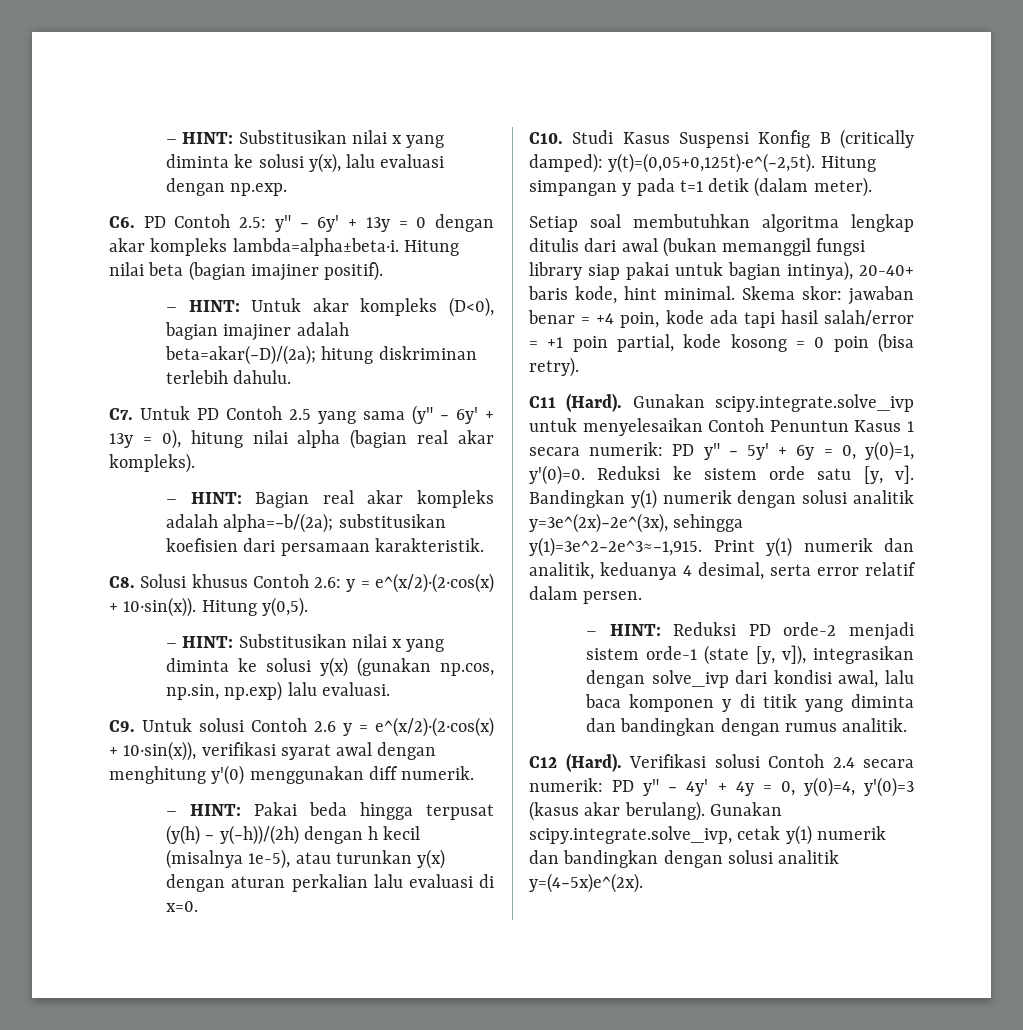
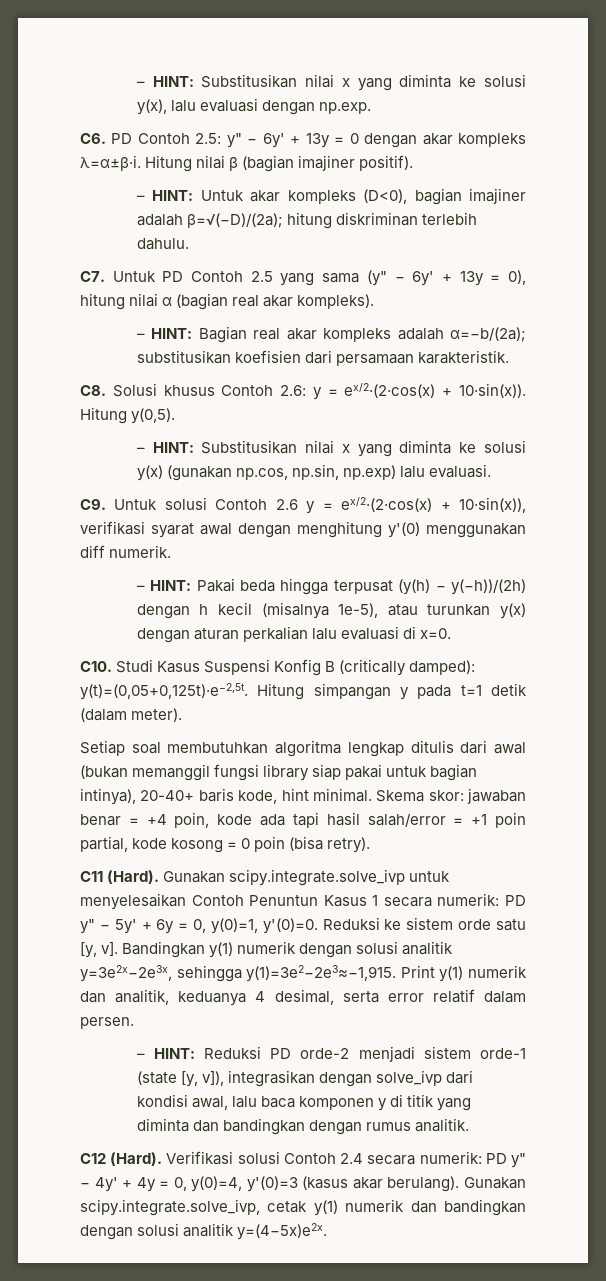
- C6. PD Contoh 2.5: y" − 6y' + 13y = 0 dengan akar kompleks lambda=alpha±beta·i.
+ C6. PD Contoh 2.5: y" − 6y' + 13y = 0 dengan akar kompleks λ=α±β·i.
- Hitung nilai beta (bagian imajiner positif).
+ Hitung nilai β (bagian imajiner positif).
- – HINT: Untuk akar kompleks (D<0), bagian imajiner adalah beta=akar(−D)/(2a); hitung diskriminan terlebih dahulu.
+ – HINT: Untuk akar kompleks (D<0), bagian imajiner adalah β=√(−D)/(2a); hitung diskriminan terlebih dahulu.
- C7. Untuk PD Contoh 2.5 yang sama (y" − 6y' + 13y = 0), hitung nilai alpha (bagian real akar kompleks).
+ C7. Untuk PD Contoh 2.5 yang sama (y" − 6y' + 13y = 0), hitung nilai α (bagian real akar kompleks).
- – HINT: Bagian real akar kompleks adalah alpha=−b/(2a); substitusikan koefisien dari persamaan karakteristik.
+ – HINT: Bagian real akar kompleks adalah α=−b/(2a); substitusikan koefisien dari persamaan karakteristik.
- C8. Solusi khusus Contoh 2.6: y = e^(x/2)·(2·cos(x) + 10·sin(x)).
+ C8. Solusi khusus Contoh 2.6: y = ex/2·(2·cos(x) + 10·sin(x)).
- C9. Untuk solusi Contoh 2.6 y = e^(x/2)·(2·cos(x) + 10·sin(x)), verifikasi syarat awal dengan menghitung y'(0) menggunakan diff numerik.
+ C9. Untuk solusi Contoh 2.6 y = ex/2·(2·cos(x) + 10·sin(x)), verifikasi syarat awal dengan menghitung y'(0) menggunakan diff numerik.
- C10. Studi Kasus Suspensi Konfig B (critically damped): y(t)=(0,05+0,125t)·e^(−2,5t).
+ C10. Studi Kasus Suspensi Konfig B (critically damped): y(t)=(0,05+0,125t)·e−2,5t.
- Bandingkan y(1) numerik dengan solusi analitik y=3e^(2x)−2e^(3x), sehingga y(1)=3e^2−2e^3≈−1,915.
+ Bandingkan y(1) numerik dengan solusi analitik y=3e2x−2e3x, sehingga y(1)=3e2−2e3≈−1,915.
- Gunakan scipy.integrate.solve_ivp, cetak y(1) numerik dan bandingkan dengan solusi analitik y=(4−5x)e^(2x).
+ Gunakan scipy.integrate.solve_ivp, cetak y(1) numerik dan bandingkan dengan solusi analitik y=(4−5x)e2x.

